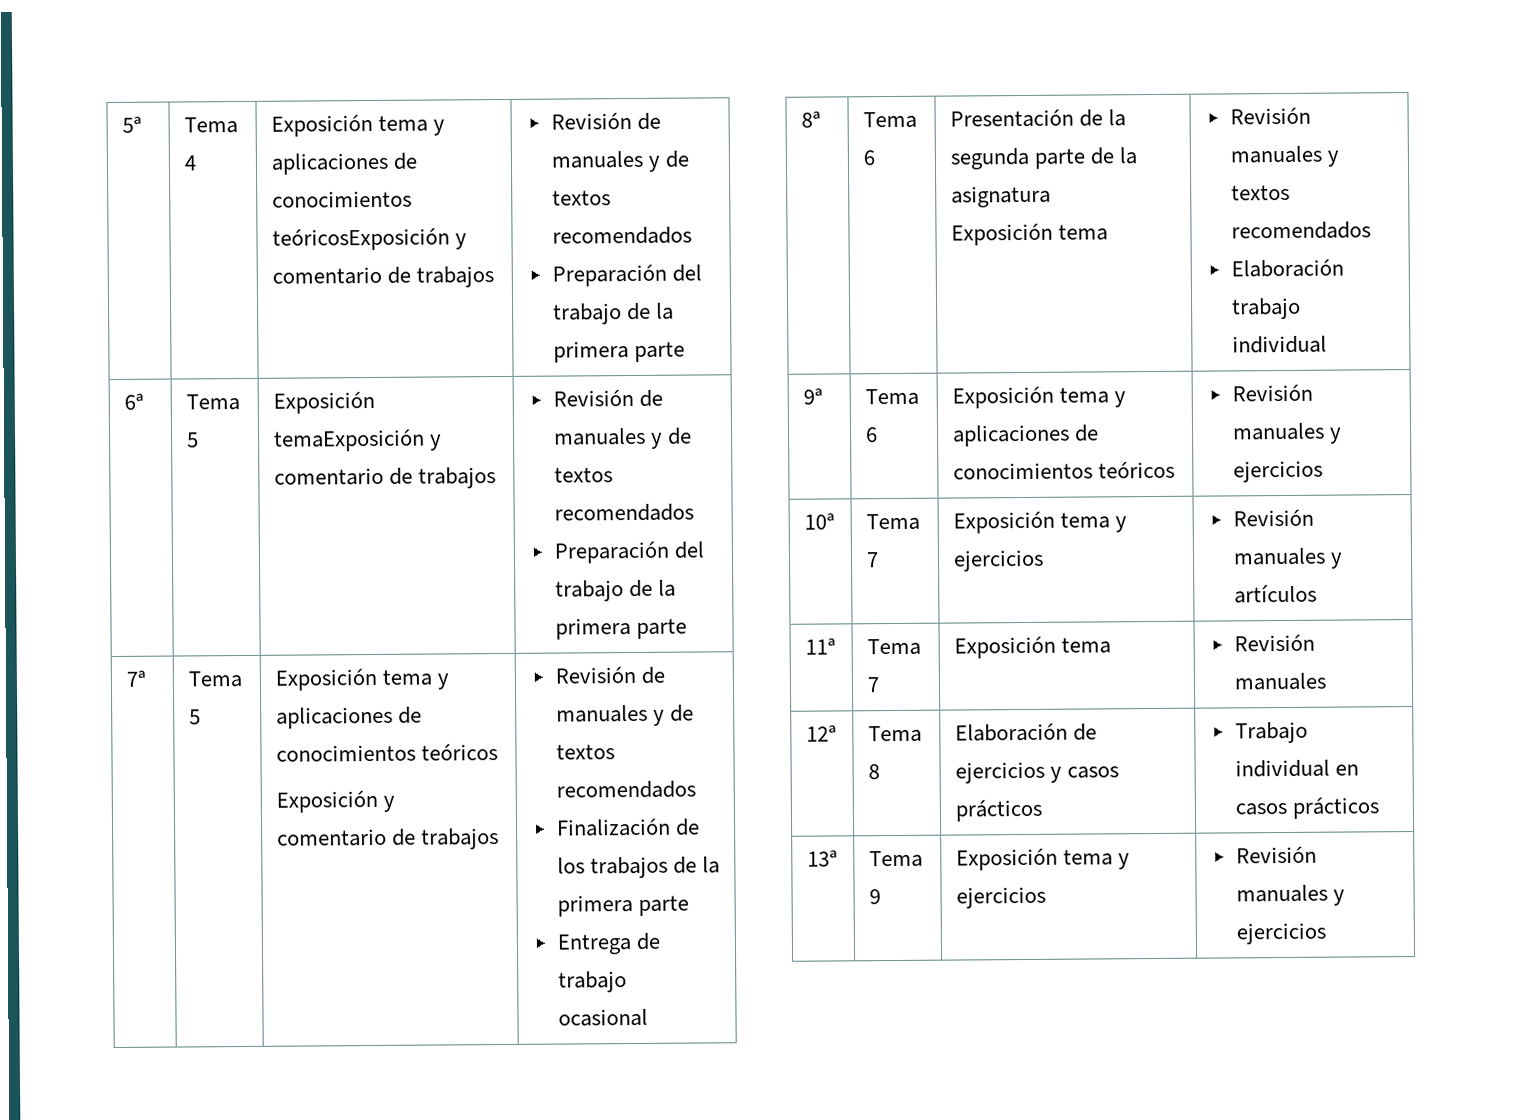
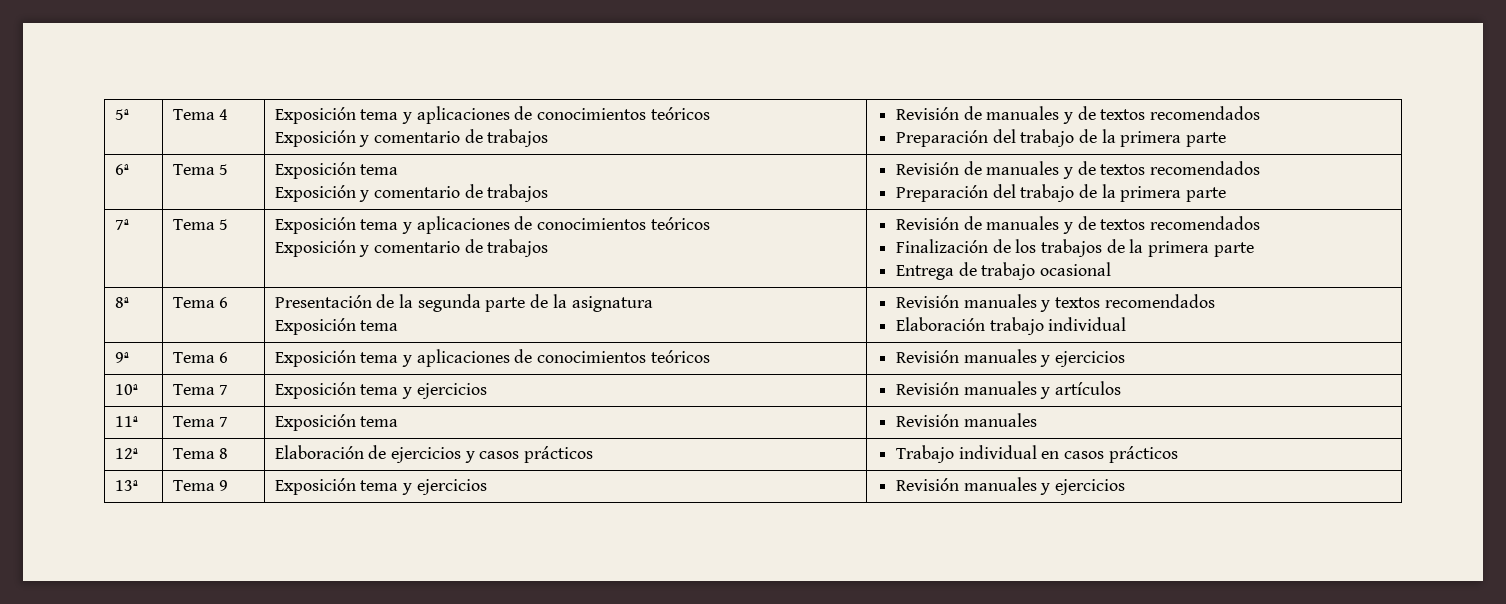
- 5ª | Tema 4 | Exposición tema y aplicaciones de conocimientos teóricosExposición y comentario de trabajos | Revisión de manuales y de textos recomendados
+ 5ª | Tema 4 | Exposición tema y aplicaciones de conocimientos teóricos
+ Exposición y comentario de trabajos | Revisión de manuales y de textos recomendados
- 6ª | Tema 5 | Exposición temaExposición y comentario de trabajos | Revisión de manuales y de textos recomendados
+ 6ª | Tema 5 | Exposición tema
+ Exposición y comentario de trabajos | Revisión de manuales y de textos recomendados

